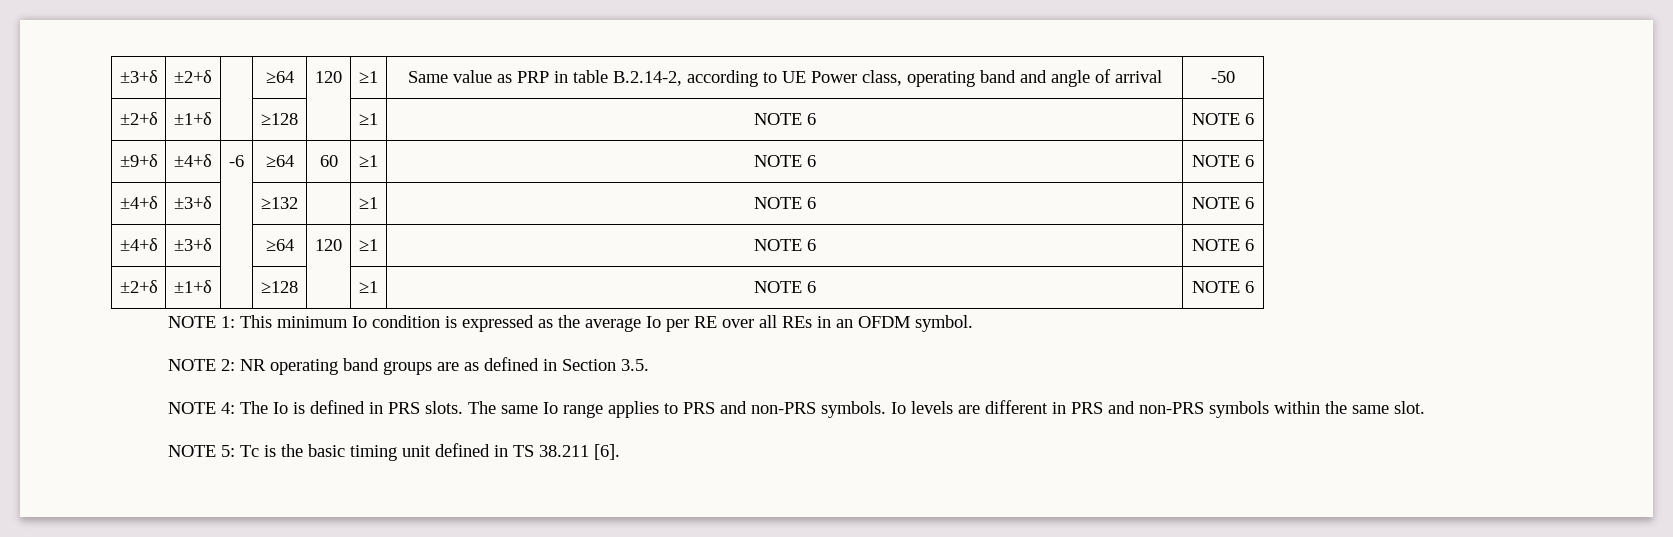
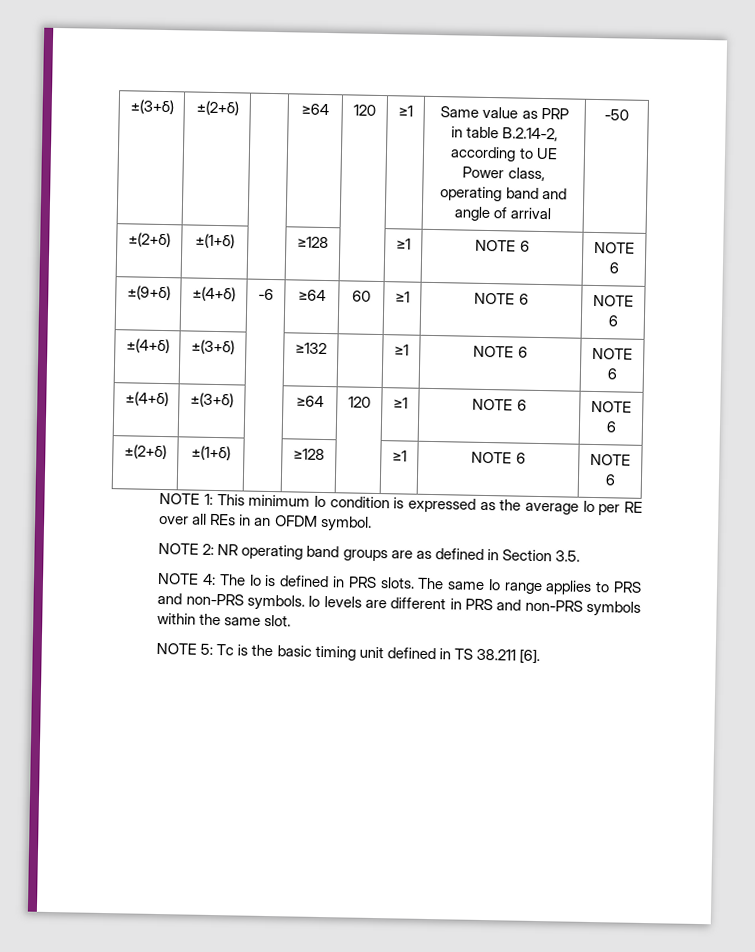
- ±3+δ | ±2+δ | | ≥64 | 120 | ≥1 | Same value as PRP in table B.2.14-2, according to UE Power class, operating band and angle of arrival | -50
- ±2+δ | ±1+δ | | ≥128 | | ≥1 | NOTE 6 | NOTE 6
- ±9+δ | ±4+δ | -6 | ≥64 | 60 | ≥1 | NOTE 6 | NOTE 6
+ ±(3+δ) | ±(2+δ) | | ≥64 | 120 | ≥1 | Same value as PRP in table B.2.14-2, according to UE Power class, operating band and angle of arrival | -50
+ ±(2+δ) | ±(1+δ) | | ≥128 | | ≥1 | NOTE 6 | NOTE 6
+ ±(9+δ) | ±(4+δ) | -6 | ≥64 | 60 | ≥1 | NOTE 6 | NOTE 6
- ±4+δ | ±3+δ | | ≥132 | | ≥1 | NOTE 6 | NOTE 6
+ ±(4+δ) | ±(3+δ) | | ≥132 | | ≥1 | NOTE 6 | NOTE 6
- ±4+δ | ±3+δ | | ≥64 | 120 | ≥1 | NOTE 6 | NOTE 6
- ±2+δ | ±1+δ | | ≥128 | | ≥1 | NOTE 6 | NOTE 6
+ ±(4+δ) | ±(3+δ) | | ≥64 | 120 | ≥1 | NOTE 6 | NOTE 6
+ ±(2+δ) | ±(1+δ) | | ≥128 | | ≥1 | NOTE 6 | NOTE 6

